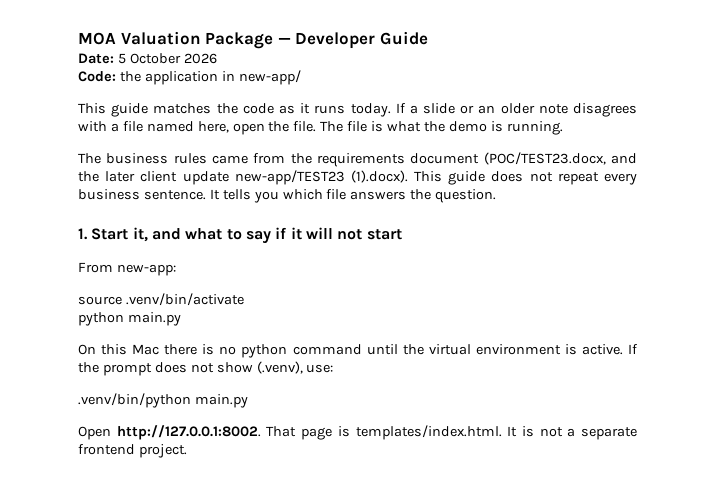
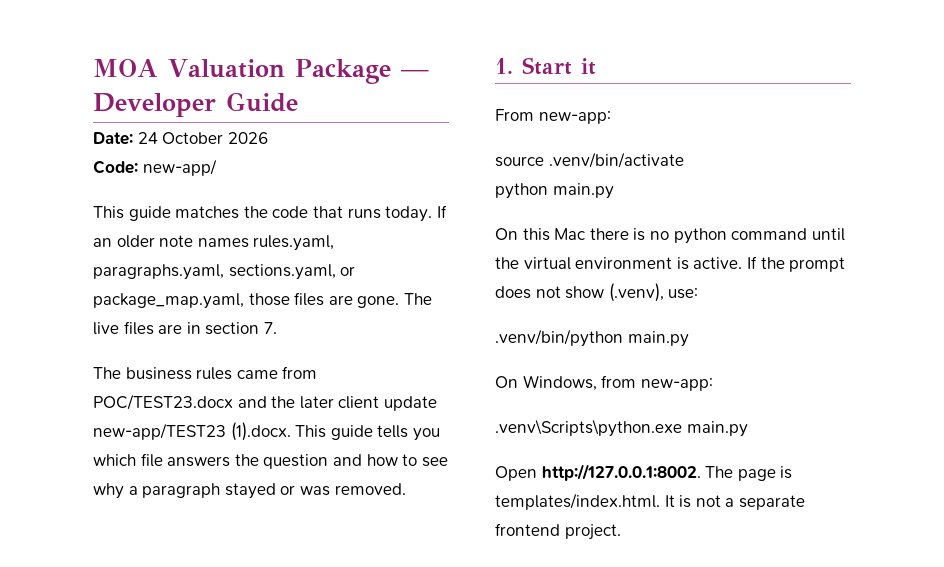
- Date: 5 October 2026
+ Date: 24 October 2026
- Code: the application in new-app/
+ Code: new-app/
- This guide matches the code as it runs today.
+ This guide matches the code that runs today.
- If a slide or an older note disagrees with a file named here, open the file. The file is what the demo is running.
+ If an older note names rules.yaml, paragraphs.yaml, sections.yaml, or package_map.yaml, those files are gone. The live files are in section 7.
- The business rules came from the requirements document (POC/TEST23.docx, and the later client update new-app/TEST23 (1).docx). This guide does not repeat every business sentence. It tells you which file answers the question.
- 1. Start it, and what to say if it will not start
+ The business rules came from POC/TEST23.docx and the later client update new-app/TEST23 (1).docx. This guide tells you which file answers the question and how to see why a paragraph stayed or was removed.
+ 1. Start it
+ On Windows, from new-app:
+ .venv\Scripts\python.exe main.py
- Open http://127.0.0.1:8002. That page is templates/index.html. It is not a separate frontend project.
+ Open http://127.0.0.1:8002. The page is templates/index.html. It is not a separate frontend project.

